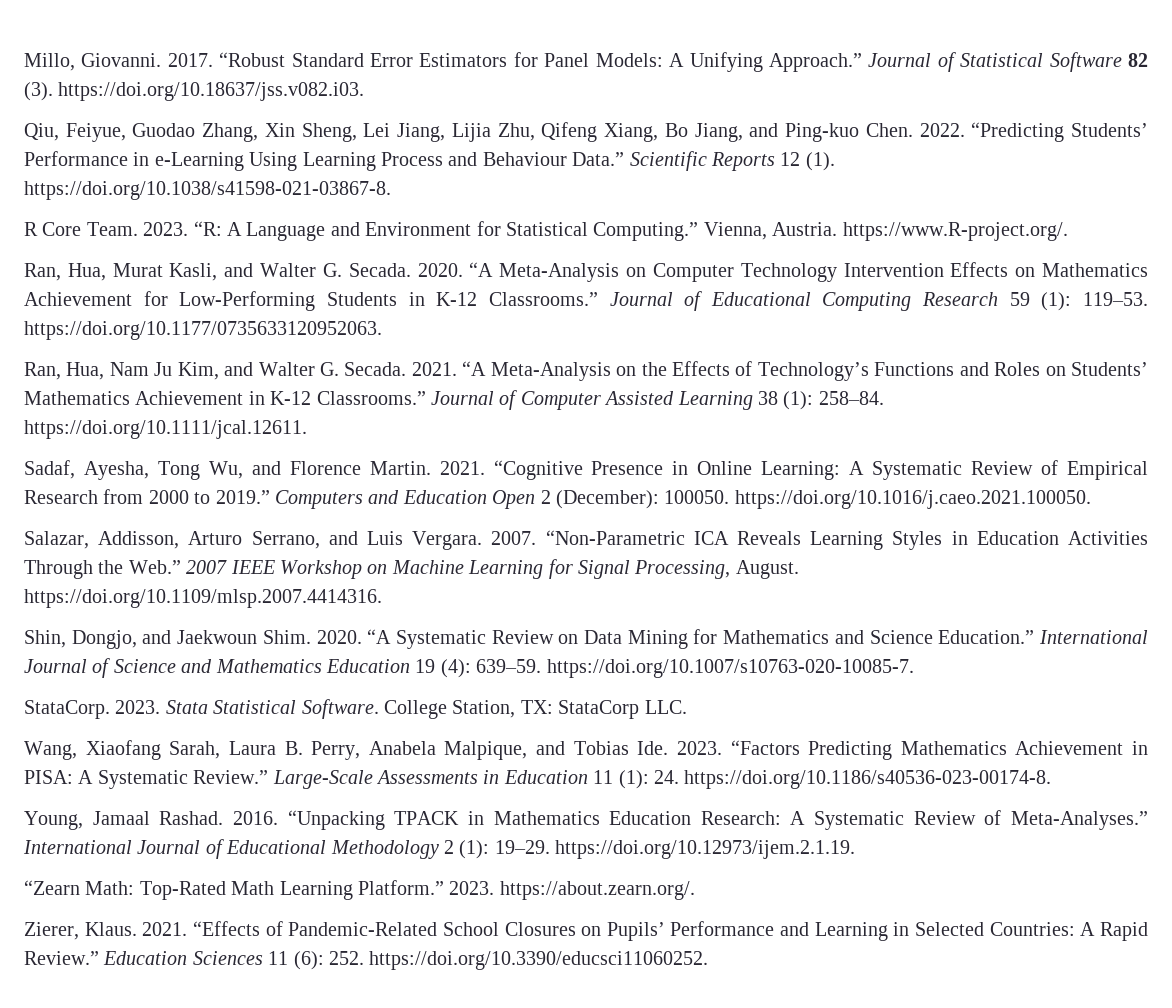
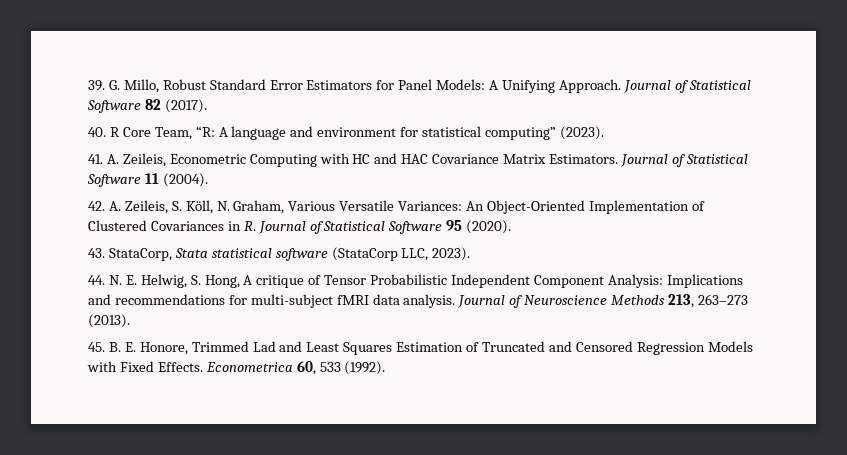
- Millo, Giovanni. 2017. “Robust Standard Error Estimators for Panel Models: A Unifying Approach.”
+ 39. G. Millo, Robust Standard Error Estimators for Panel Models: A Unifying Approach.
- Journal of Statistical Software 82 (3). https://doi.org/10.18637/jss.v082.i03.
- Qiu, Feiyue, Guodao Zhang, Xin Sheng, Lei Jiang, Lijia Zhu, Qifeng Xiang, Bo Jiang, and Ping-kuo Chen. 2022. “Predicting Students’ Performance in e-Learning Using Learning Process and Behaviour Data.” Scientific Reports 12 (1). https://doi.org/10.1038/s41598-021-03867-8.
- R Core Team. 2023. “R: A Language and Environment for Statistical Computing.” Vienna, Austria. https://www.R-project.org/.
- Ran, Hua, Murat Kasli, and Walter G. Secada. 2020. “A Meta-Analysis on Computer Technology Intervention Effects on Mathematics Achievement for Low-Performing Students in K-12 Classrooms.” Journal of Educational Computing Research 59 (1): 119–53. https://doi.org/10.1177/0735633120952063.
- Ran, Hua, Nam Ju Kim, and Walter G. Secada. 2021. “A Meta-Analysis on the Effects of Technology’s Functions and Roles on Students’ Mathematics Achievement in K-12 Classrooms.” Journal of Computer Assisted Learning 38 (1): 258–84. https://doi.org/10.1111/jcal.12611.
- Sadaf, Ayesha, Tong Wu, and Florence Martin. 2021. “Cognitive Presence in Online Learning: A Systematic Review of Empirical Research from 2000 to 2019.” Computers and Education Open 2 (December): 100050. https://doi.org/10.1016/j.caeo.2021.100050.
- Salazar, Addisson, Arturo Serrano, and Luis Vergara. 2007. “Non-Parametric ICA Reveals Learning Styles in Education Activities Through the Web.” 2007 IEEE Workshop on Machine Learning for Signal Processing, August. https://doi.org/10.1109/mlsp.2007.4414316.
- Shin, Dongjo, and Jaekwoun Shim. 2020. “A Systematic Review on Data Mining for Mathematics and Science Education.” International Journal of Science and Mathematics Education 19 (4): 639–59. https://doi.org/10.1007/s10763-020-10085-7.
- StataCorp. 2023. Stata Statistical Software. College Station, TX: StataCorp LLC.
- Wang, Xiaofang Sarah, Laura B. Perry, Anabela Malpique, and Tobias Ide. 2023. “Factors Predicting Mathematics Achievement in PISA: A Systematic Review.” Large-Scale Assessments in Education 11 (1): 24. https://doi.org/10.1186/s40536-023-00174-8.
- Young, Jamaal Rashad. 2016. “Unpacking TPACK in Mathematics Education Research: A Systematic Review of Meta-Analyses.” International Journal of Educational Methodology 2 (1): 19–29. https://doi.org/10.12973/ijem.2.1.19.
- “Zearn Math: Top-Rated Math Learning Platform.” 2023. https://about.zearn.org/.
- Zierer, Klaus. 2021. “Effects of Pandemic-Related School Closures on Pupils’ Performance and Learning in Selected Countries: A Rapid Review.” Education Sciences 11 (6): 252. https://doi.org/10.3390/educsci11060252.
+ Journal of Statistical Software 82 (2017).
+ 40. R Core Team, “R: A language and environment for statistical computing” (2023).
+ 41. A. Zeileis, Econometric Computing with HC and HAC Covariance Matrix Estimators. Journal of Statistical Software 11 (2004).
+ 42. A. Zeileis, S. Köll, N. Graham, Various Versatile Variances: An Object-Oriented Implementation of Clustered Covariances in R. Journal of Statistical Software 95 (2020).
+ 43. StataCorp, Stata statistical software (StataCorp LLC, 2023).
+ 44. N. E. Helwig, S. Hong, A critique of Tensor Probabilistic Independent Component Analysis: Implications and recommendations for multi-subject fMRI data analysis. Journal of Neuroscience Methods 213, 263–273 (2013).
+ 45. B. E. Honore, Trimmed Lad and Least Squares Estimation of Truncated and Censored Regression Models with Fixed Effects. Econometrica 60, 533 (1992).

